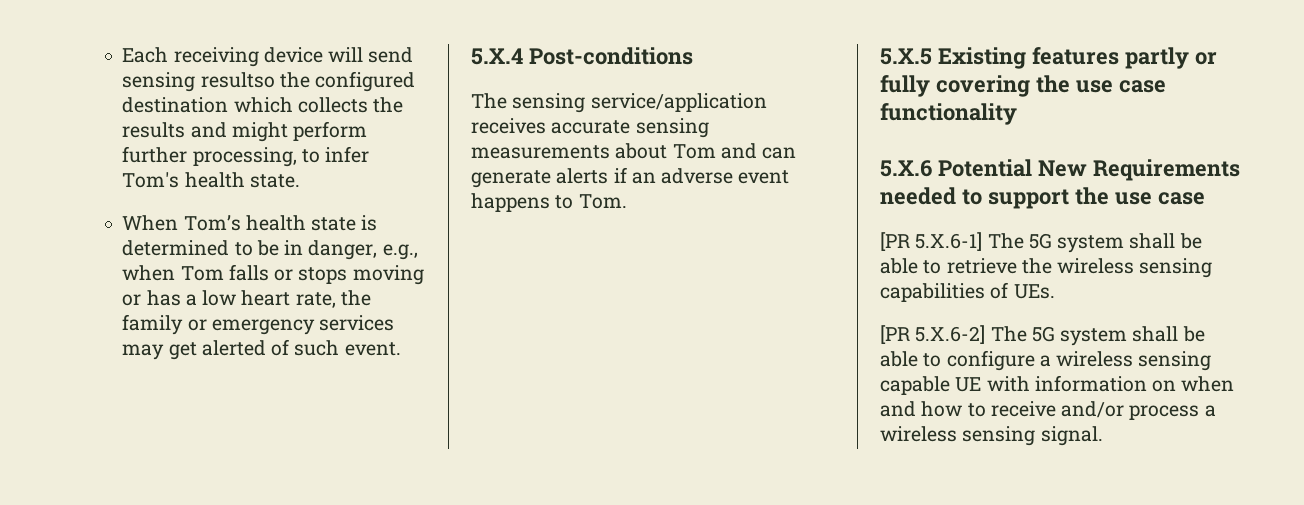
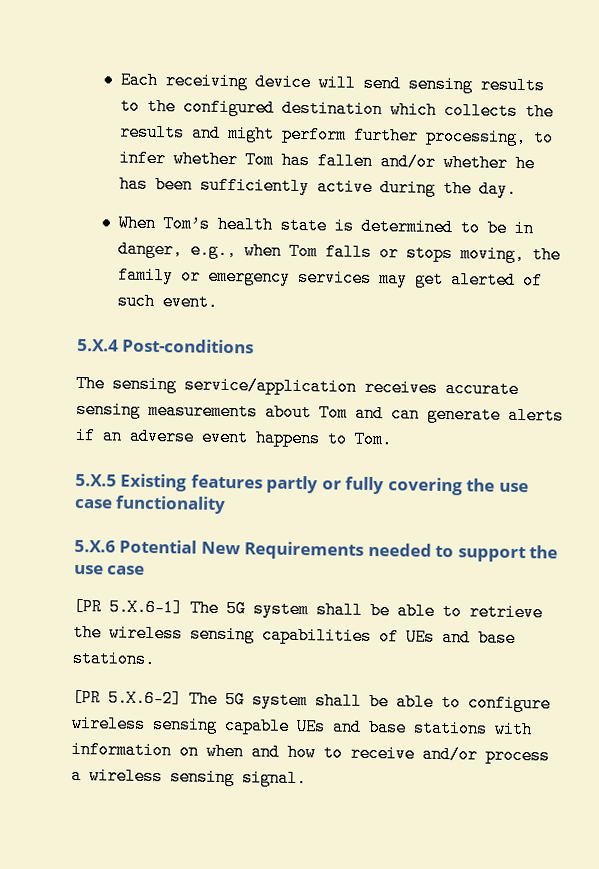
- Each receiving device will send sensing resultso the configured destination which collects the results and might perform further processing, to infer Tom's health state.
+ Each receiving device will send sensing results to the configured destination which collects the results and might perform further processing, to infer whether Tom has fallen and/or whether he has been sufficiently active during the day.
- When Tom’s health state is determined to be in danger, e.g., when Tom falls or stops moving or has a low heart rate, the family or emergency services may get alerted of such event.
+ When Tom’s health state is determined to be in danger, e.g., when Tom falls or stops moving, the family or emergency services may get alerted of such event.
- [PR 5.X.6-1] The 5G system shall be able to retrieve the wireless sensing capabilities of UEs.
+ [PR 5.X.6-1] The 5G system shall be able to retrieve the wireless sensing capabilities of UEs and base stations.
- [PR 5.X.6-2] The 5G system shall be able to configure a wireless sensing capable UE with information on when and how to receive and/or process a wireless sensing signal.
+ [PR 5.X.6-2] The 5G system shall be able to configure wireless sensing capable UEs and base stations with information on when and how to receive and/or process a wireless sensing signal.

